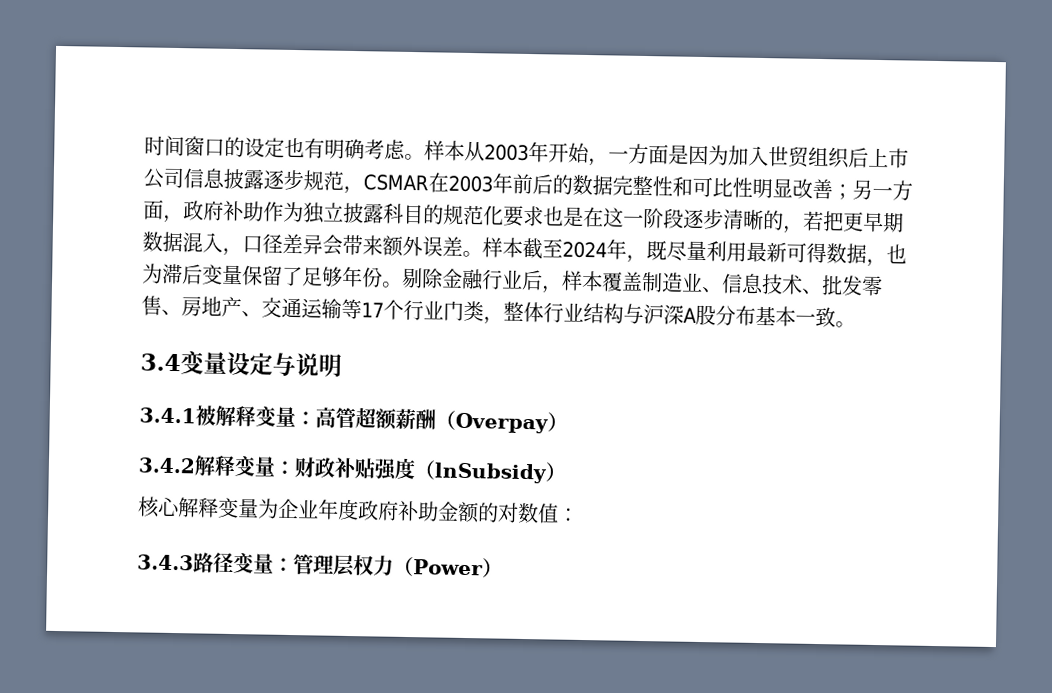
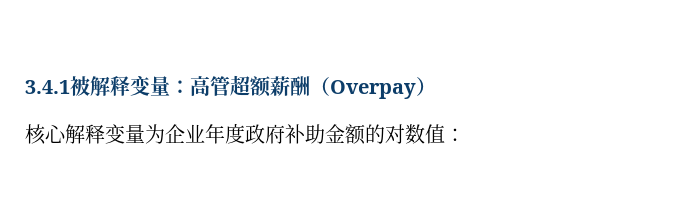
- 时间窗口的设定也有明确考虑。样本从2003年开始，一方面是因为加入世贸组织后上市公司信息披露逐步规范，CSMAR在2003年前后的数据完整性和可比性明显改善；另一方面，政府补助作为独立披露科目的规范化要求也是在这一阶段逐步清晰的，若把更早期数据混入，口径差异会带来额外误差。样本截至2024年，既尽量利用最新可得数据，也为滞后变量保留了足够年份。剔除金融行业后，样本覆盖制造业、信息技术、批发零售、房地产、交通运输等17个行业门类，整体行业结构与沪深A股分布基本一致。
- 3.4变量设定与说明
- 3.4.2解释变量：财政补贴强度（lnSubsidy）
- 3.4.3路径变量：管理层权力（Power）

